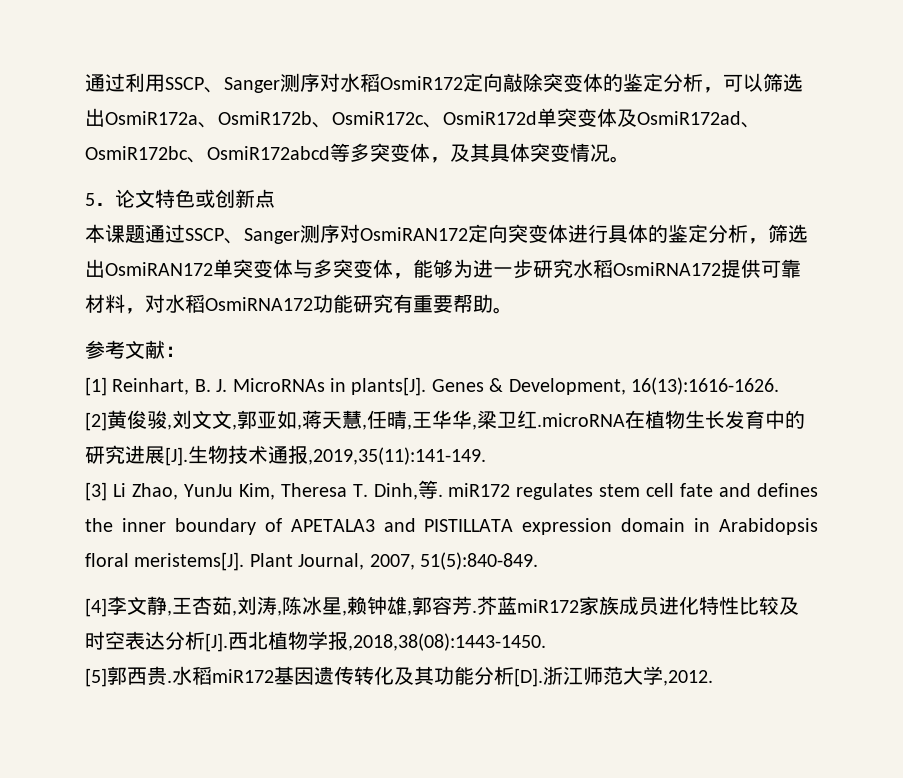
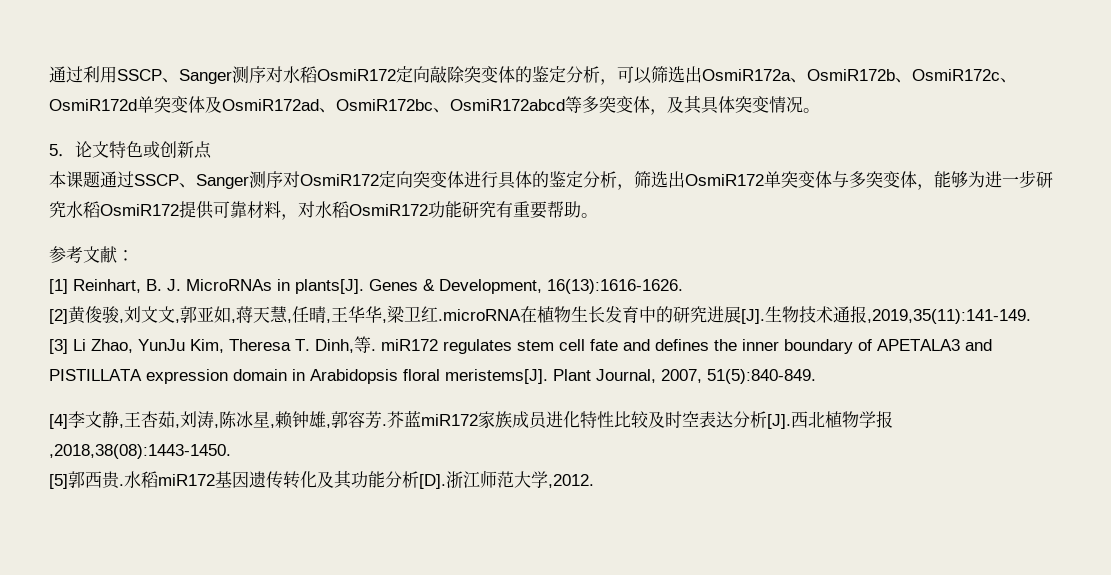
- 本课题通过SSCP、Sanger测序对OsmiRAN172定向突变体进行具体的鉴定分析，筛选出OsmiRAN172单突变体与多突变体，能够为进一步研究水稻OsmiRNA172提供可靠材料，对水稻OsmiRNA172功能研究有重要帮助。
+ 本课题通过SSCP、Sanger测序对OsmiR172定向突变体进行具体的鉴定分析，筛选出OsmiR172单突变体与多突变体，能够为进一步研究水稻OsmiR172提供可靠材料，对水稻OsmiR172功能研究有重要帮助。

